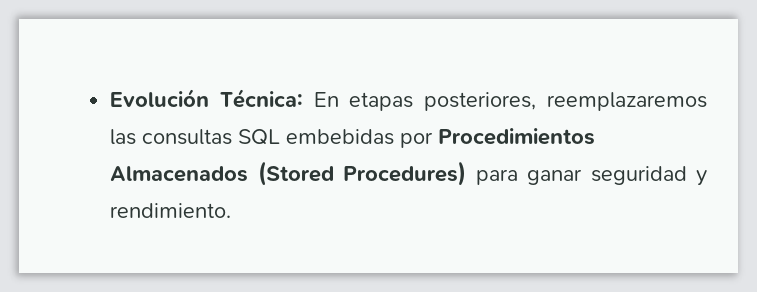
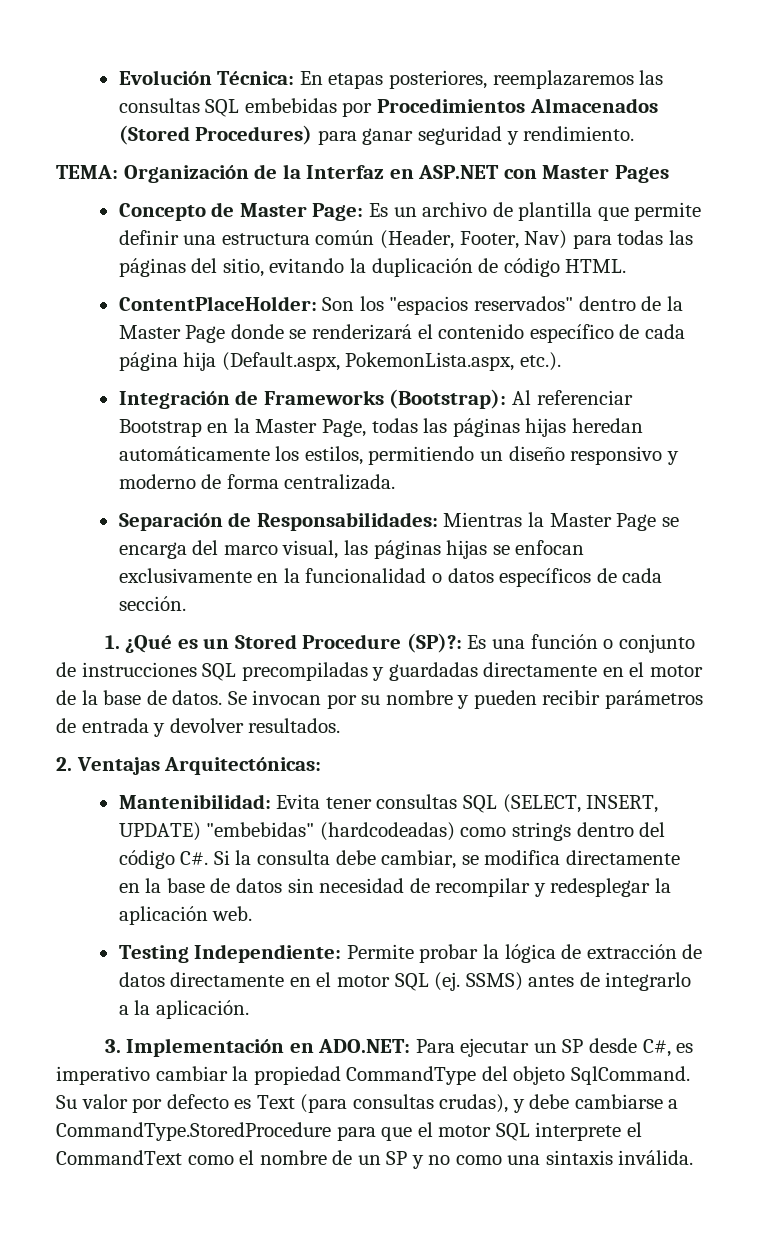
+ TEMA: Organización de la Interfaz en ASP.NET con Master Pages
+ Concepto de Master Page: Es un archivo de plantilla que permite definir una estructura común (Header, Footer, Nav) para todas las páginas del sitio, evitando la duplicación de código HTML.
+ ContentPlaceHolder: Son los "espacios reservados" dentro de la Master Page donde se renderizará el contenido específico de cada página hija (Default.aspx, PokemonLista.aspx, etc.).
+ Integración de Frameworks (Bootstrap): Al referenciar Bootstrap en la Master Page, todas las páginas hijas heredan automáticamente los estilos, permitiendo un diseño responsivo y moderno de forma centralizada.
+ Separación de Responsabilidades: Mientras la Master Page se encarga del marco visual, las páginas hijas se enfocan exclusivamente en la funcionalidad o datos específicos de cada sección.
+ 1. ¿Qué es un Stored Procedure (SP)?: Es una función o conjunto de instrucciones SQL precompiladas y guardadas directamente en el motor de la base de datos. Se invocan por su nombre y pueden recibir parámetros de entrada y devolver resultados.
+ 2. Ventajas Arquitectónicas:
+ Mantenibilidad: Evita tener consultas SQL (SELECT, INSERT, UPDATE) "embebidas" (hardcodeadas) como strings dentro del código C#. Si la consulta debe cambiar, se modifica directamente en la base de datos sin necesidad de recompilar y redesplegar la aplicación web.
+ Testing Independiente: Permite probar la lógica de extracción de datos directamente en el motor SQL (ej. SSMS) antes de integrarlo a la aplicación.
+ 3. Implementación en ADO.NET: Para ejecutar un SP desde C#, es imperativo cambiar la propiedad CommandType del objeto SqlCommand. Su valor por defecto es Text (para consultas crudas), y debe cambiarse a CommandType.StoredProcedure para que el motor SQL interprete el CommandText como el nombre de un SP y no como una sintaxis inválida.

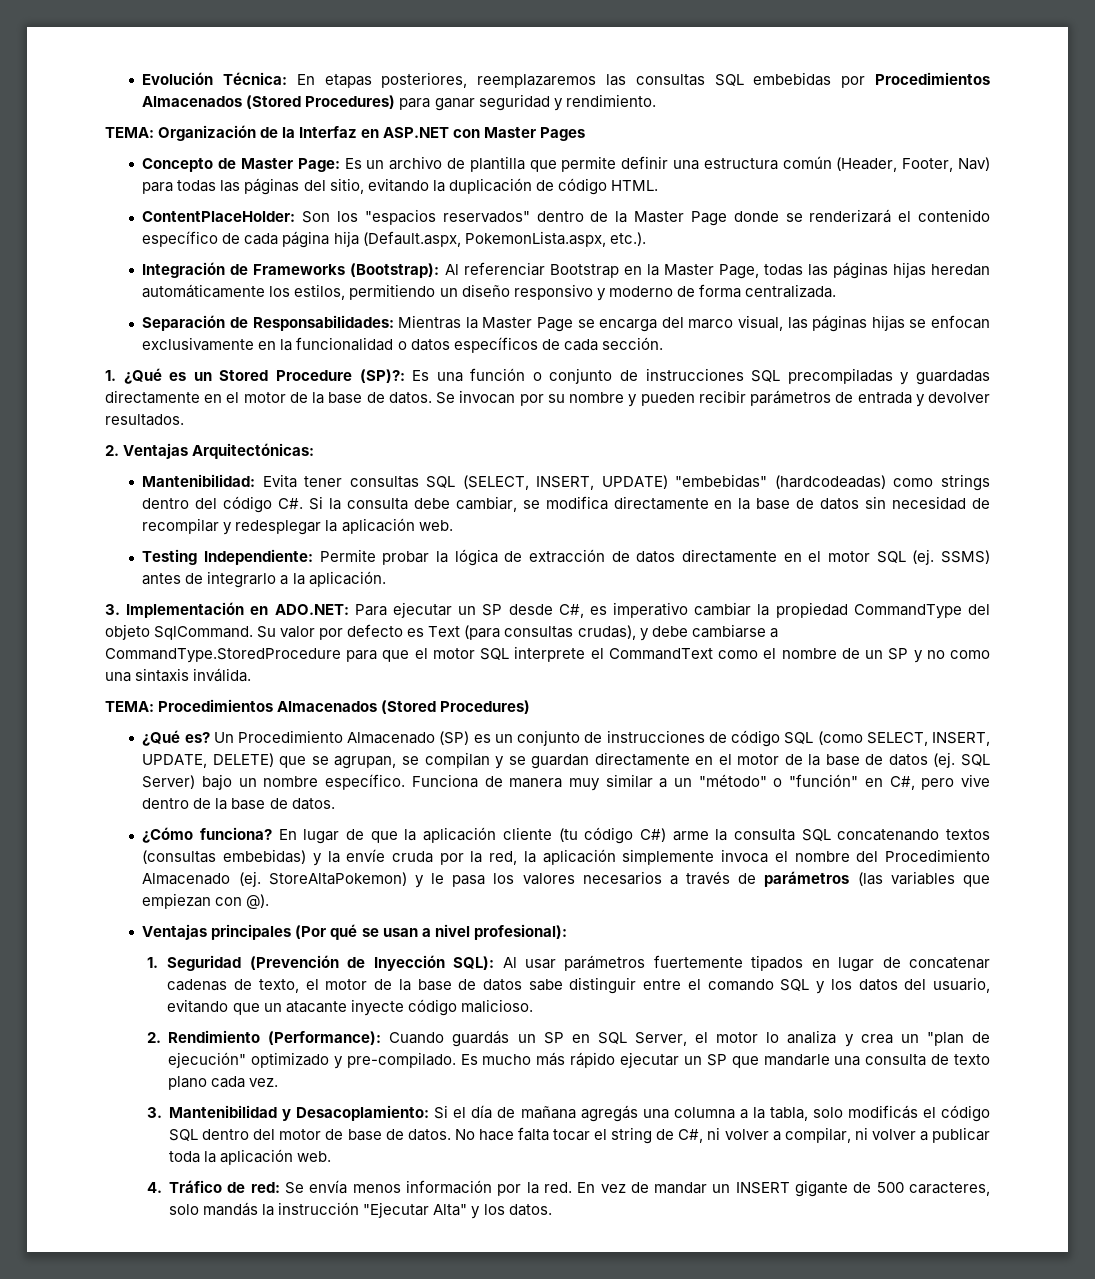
+ TEMA: Procedimientos Almacenados (Stored Procedures)
+ ¿Qué es? Un Procedimiento Almacenado (SP) es un conjunto de instrucciones de código SQL (como SELECT, INSERT, UPDATE, DELETE) que se agrupan, se compilan y se guardan directamente en el motor de la base de datos (ej. SQL Server) bajo un nombre específico. Funciona de manera muy similar a un "método" o "función" en C#, pero vive dentro de la base de datos.
+ ¿Cómo funciona? En lugar de que la aplicación cliente (tu código C#) arme la consulta SQL concatenando textos (consultas embebidas) y la envíe cruda por la red, la aplicación simplemente invoca el nombre del Procedimiento Almacenado (ej. StoreAltaPokemon) y le pasa los valores necesarios a través de parámetros (las variables que empiezan con @).
+ Ventajas principales (Por qué se usan a nivel profesional):
+ 1. Seguridad (Prevención de Inyección SQL): Al usar parámetros fuertemente tipados en lugar de concatenar cadenas de texto, el motor de la base de datos sabe distinguir entre el comando SQL y los datos del usuario, evitando que un atacante inyecte código malicioso.
+ 2. Rendimiento (Performance): Cuando guardás un SP en SQL Server, el motor lo analiza y crea un "plan de ejecución" optimizado y pre-compilado. Es mucho más rápido ejecutar un SP que mandarle una consulta de texto plano cada vez.
+ 3. Mantenibilidad y Desacoplamiento: Si el día de mañana agregás una columna a la tabla, solo modificás el código SQL dentro del motor de base de datos. No hace falta tocar el string de C#, ni volver a compilar, ni volver a publicar toda la aplicación web.
+ 4. Tráfico de red: Se envía menos información por la red. En vez de mandar un INSERT gigante de 500 caracteres, solo mandás la instrucción "Ejecutar Alta" y los datos.

